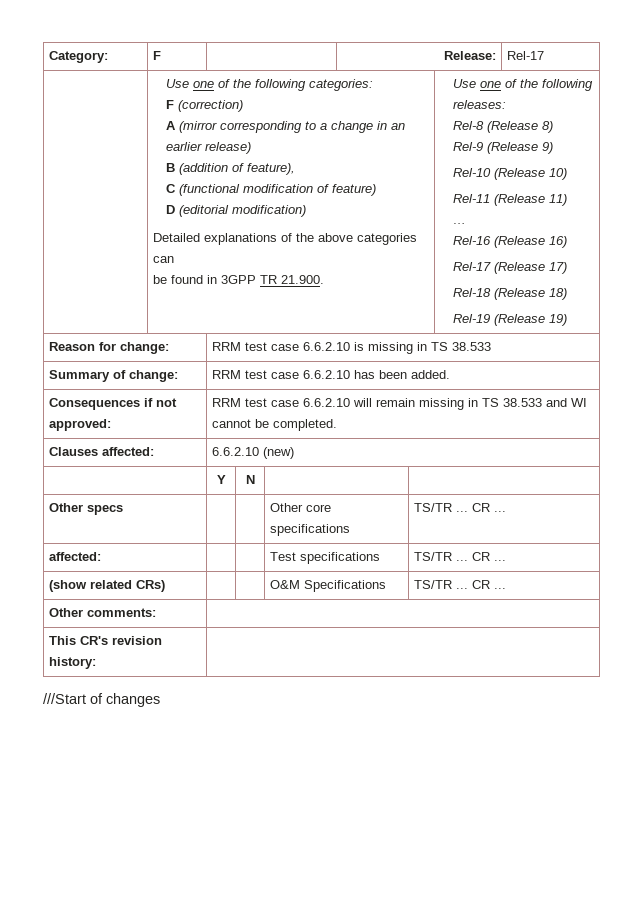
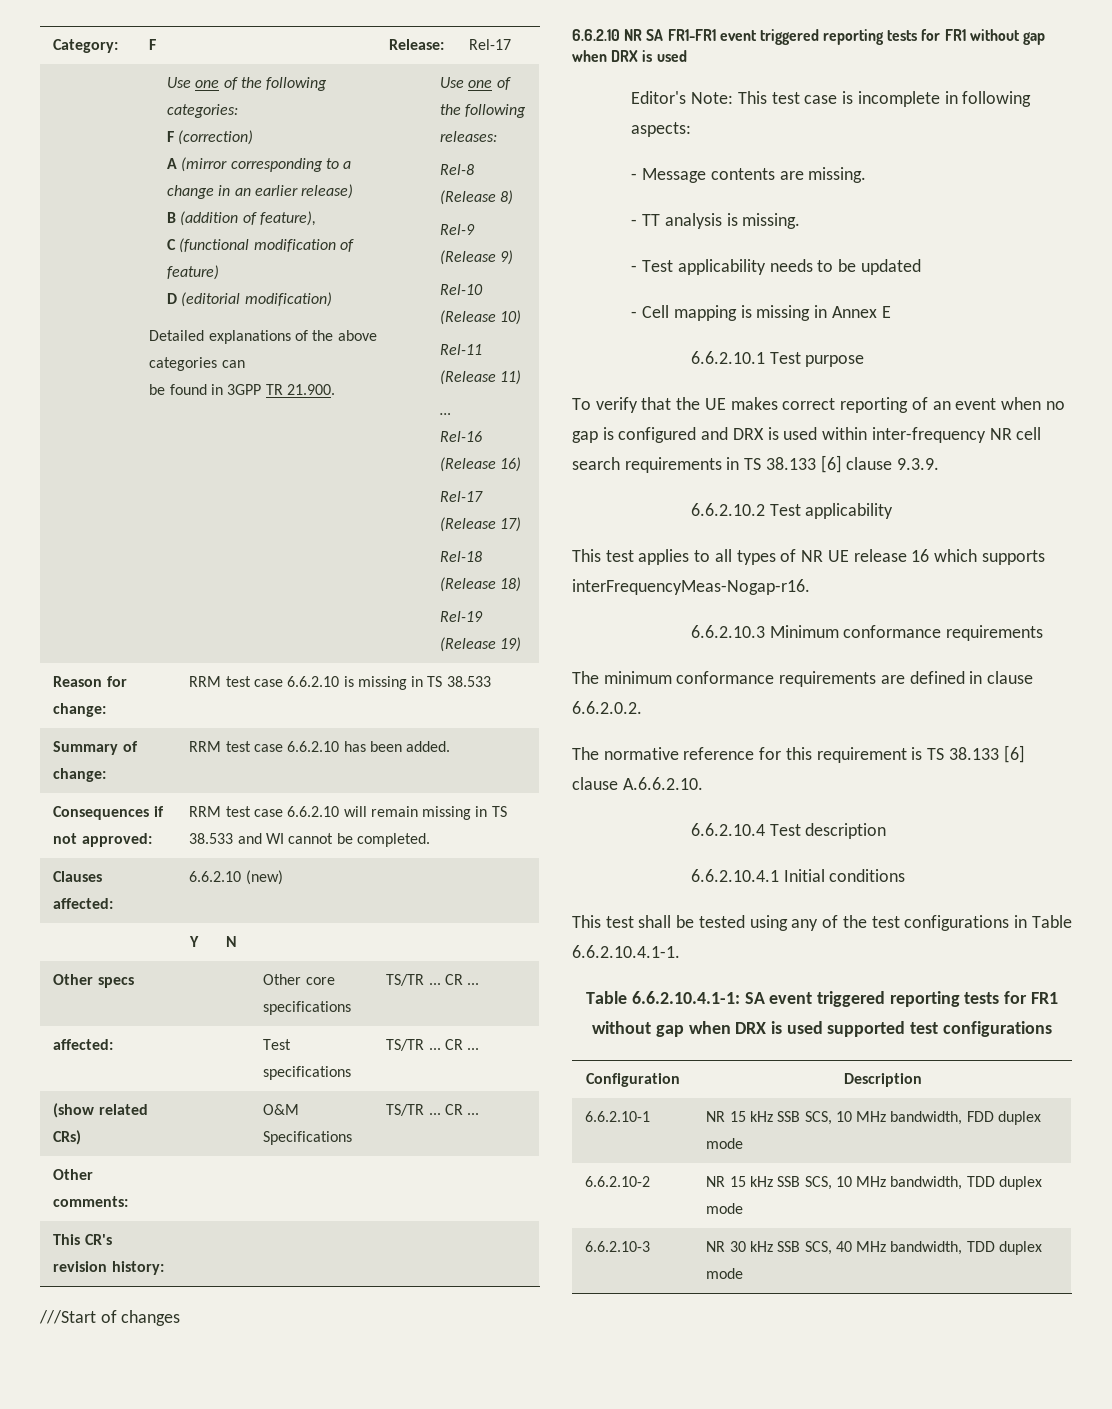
+ 6.6.2.10 NR SA FR1-FR1 event triggered reporting tests for FR1 without gap when DRX is used
+ Editor's Note: This test case is incomplete in following aspects:
+ - Message contents are missing.
+ - TT analysis is missing.
+ - Test applicability needs to be updated
+ - Cell mapping is missing in Annex E
+ 6.6.2.10.1 Test purpose
+ To verify that the UE makes correct reporting of an event when no gap is configured and DRX is used within inter-frequency NR cell search requirements in TS 38.133 [6] clause 9.3.9.
+ 6.6.2.10.2 Test applicability
+ This test applies to all types of NR UE release 16 which supports interFrequencyMeas-Nogap-r16.
+ 6.6.2.10.3 Minimum conformance requirements
+ The minimum conformance requirements are defined in clause 6.6.2.0.2.
+ The normative reference for this requirement is TS 38.133 [6] clause A.6.6.2.10.
+ 6.6.2.10.4 Test description
+ 6.6.2.10.4.1 Initial conditions
+ This test shall be tested using any of the test configurations in Table 6.6.2.10.4.1-1.
+ Table 6.6.2.10.4.1-1: SA event triggered reporting tests for FR1 without gap when DRX is used supported test configurations
+ Configuration | Description
+ 6.6.2.10-1 | NR 15 kHz SSB SCS, 10 MHz bandwidth, FDD duplex mode
+ 6.6.2.10-2 | NR 15 kHz SSB SCS, 10 MHz bandwidth, TDD duplex mode
+ 6.6.2.10-3 | NR 30 kHz SSB SCS, 40 MHz bandwidth, TDD duplex mode

